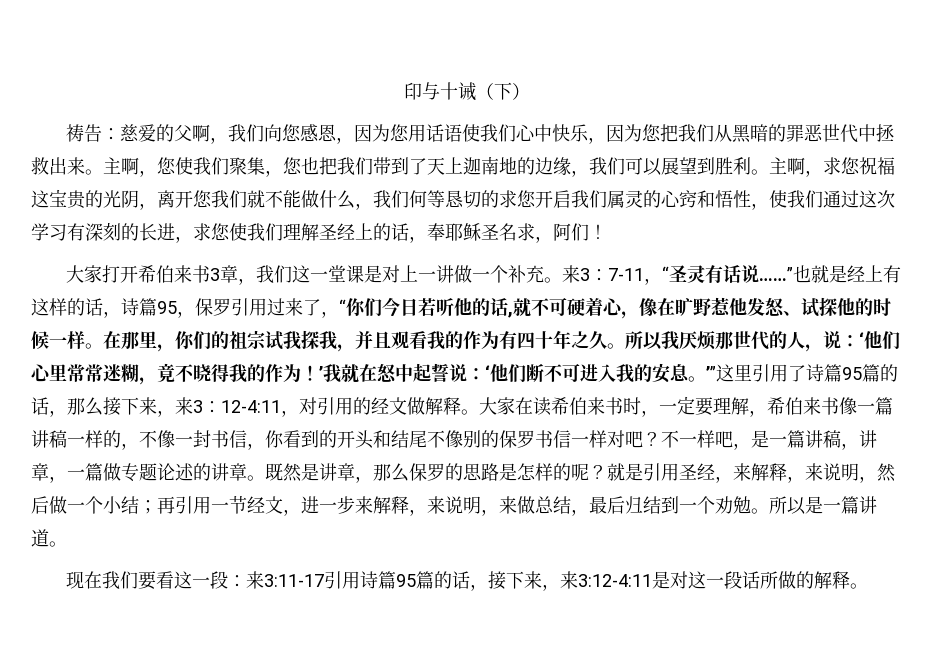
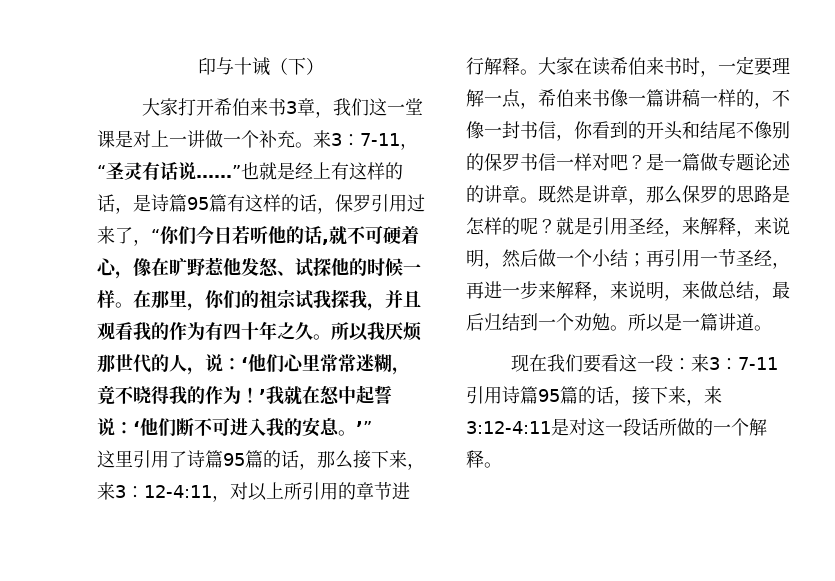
- 祷告：慈爱的父啊，我们向您感恩，因为您用话语使我们心中快乐，因为您把我们从黑暗的罪恶世代中拯救出来。主啊，您使我们聚集，您也把我们带到了天上迦南地的边缘，我们可以展望到胜利。主啊，求您祝福这宝贵的光阴，离开您我们就不能做什么，我们何等恳切的求您开启我们属灵的心窍和悟性，使我们通过这次学习有深刻的长进，求您使我们理解圣经上的话，奉耶稣圣名求，阿们！
- 也就是经上有这样的话，诗篇95，保罗引用过来了，“你们今日若听他的话,就不可硬着心，像在旷野惹他发怒、试探他的时候一样。
+ 也就是经上有这样的话，是诗篇95篇有这样的话，保罗引用过来了，“你们今日若听他的话,就不可硬着心，像在旷野惹他发怒、试探他的时候一样。
- 所以我厌烦那世代的人，说：‘他们心里常常迷糊，竟不晓得我的作为！’我就在怒中起誓说：‘他们断不可进入我的安息。’”这里引用了诗篇95篇的话，那么接下来，来3：12-4:11，对引用的经文做解释。
+ 所以我厌烦那世代的人，说：‘他们心里常常迷糊，竟不晓得我的作为！’我就在怒中起誓说：‘他们断不可进入我的安息。’”
+ 这里引用了诗篇95篇的话，那么接下来，来3：12-4:11，对以上所引用的章节进行解释。
- 大家在读希伯来书时，一定要理解，希伯来书像一篇讲稿一样的，不像一封书信，你看到的开头和结尾不像别的保罗书信一样对吧？
+ 大家在读希伯来书时，一定要理解一点，希伯来书像一篇讲稿一样的，不像一封书信，你看到的开头和结尾不像别的保罗书信一样对吧？
- 不一样吧，是一篇讲稿，讲章，一篇做专题论述的讲章。
+ 是一篇做专题论述的讲章。
- 就是引用圣经，来解释，来说明，然后做一个小结；再引用一节经文，进一步来解释，来说明，来做总结，最后归结到一个劝勉。
+ 就是引用圣经，来解释，来说明，然后做一个小结；再引用一节圣经，再进一步来解释，来说明，来做总结，最后归结到一个劝勉。
- 现在我们要看这一段：来3:11-17引用诗篇95篇的话，接下来，来3:12-4:11是对这一段话所做的解释。
+ 现在我们要看这一段：来3：7-11引用诗篇95篇的话，接下来，来3:12-4:11是对这一段话所做的一个解释。

